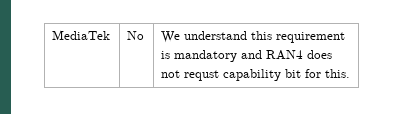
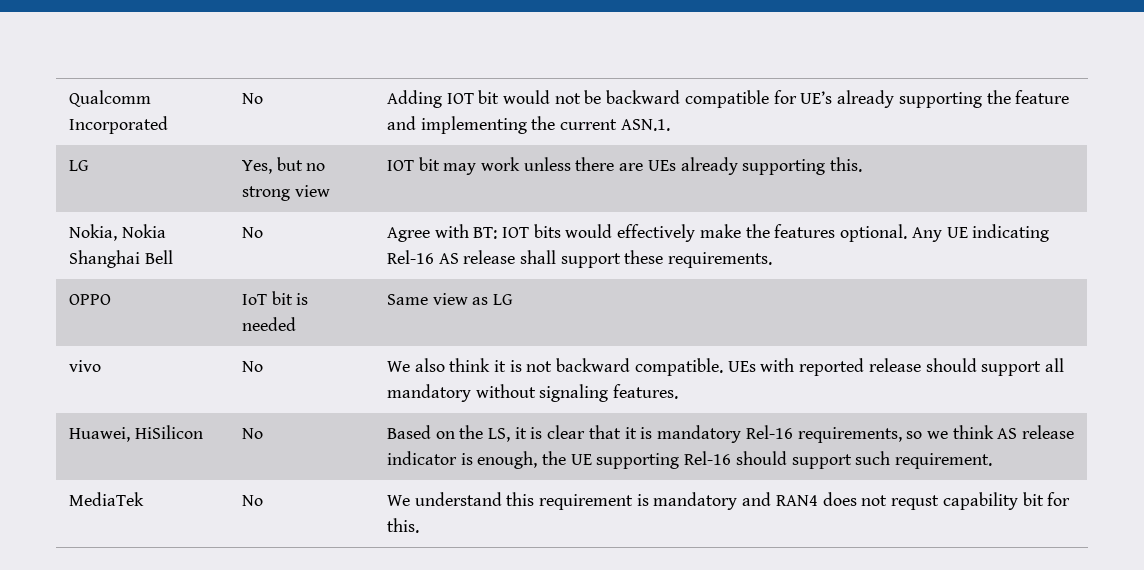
+ Qualcomm Incorporated | No | Adding IOT bit would not be backward compatible for UE’s already supporting the feature and implementing the current ASN.1.
+ LG | Yes, but no strong view | IOT bit may work unless there are UEs already supporting this.
+ Nokia, Nokia Shanghai Bell | No | Agree with BT: IOT bits would effectively make the features optional. Any UE indicating Rel-16 AS release shall support these requirements.
+ OPPO | IoT bit is needed | Same view as LG
+ vivo | No | We also think it is not backward compatible. UEs with reported release should support all mandatory without signaling features.
+ Huawei, HiSilicon | No | Based on the LS, it is clear that it is mandatory Rel-16 requirements, so we think AS release indicator is enough, the UE supporting Rel-16 should support such requirement.

